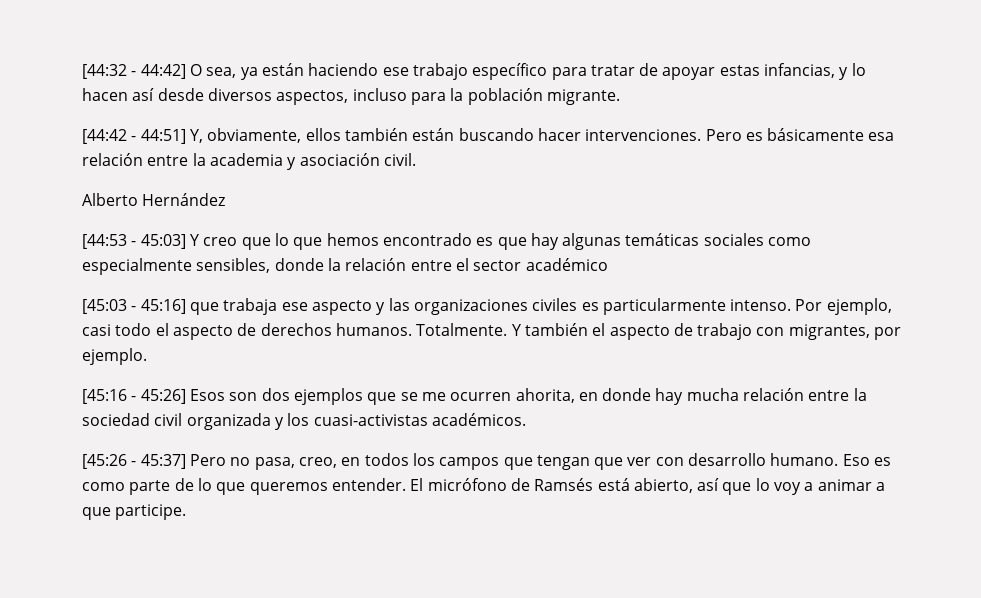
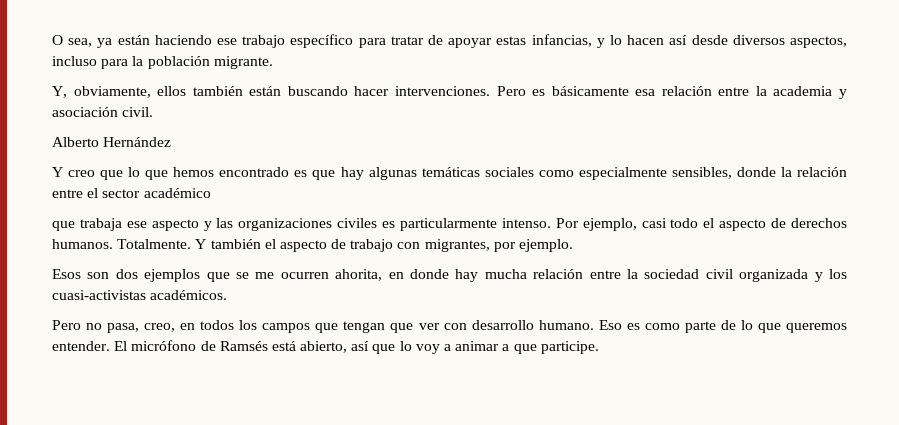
- [44:32 - 44:42] O sea, ya están haciendo ese trabajo específico para tratar de apoyar estas infancias, y lo hacen así desde diversos aspectos, incluso para la población migrante.
+ O sea, ya están haciendo ese trabajo específico para tratar de apoyar estas infancias, y lo hacen así desde diversos aspectos, incluso para la población migrante.
- [44:42 - 44:51] Y, obviamente, ellos también están buscando hacer intervenciones.
+ Y, obviamente, ellos también están buscando hacer intervenciones.
- [44:53 - 45:03] Y creo que lo que hemos encontrado es que hay algunas temáticas sociales como especialmente sensibles, donde la relación entre el sector académico
+ Y creo que lo que hemos encontrado es que hay algunas temáticas sociales como especialmente sensibles, donde la relación entre el sector académico
- [45:03 - 45:16] que trabaja ese aspecto y las organizaciones civiles es particularmente intenso.
+ que trabaja ese aspecto y las organizaciones civiles es particularmente intenso.
- [45:16 - 45:26] Esos son dos ejemplos que se me ocurren ahorita, en donde hay mucha relación entre la sociedad civil organizada y los cuasi-activistas académicos.
+ Esos son dos ejemplos que se me ocurren ahorita, en donde hay mucha relación entre la sociedad civil organizada y los cuasi-activistas académicos.
- [45:26 - 45:37] Pero no pasa, creo, en todos los campos que tengan que ver con desarrollo humano.
+ Pero no pasa, creo, en todos los campos que tengan que ver con desarrollo humano.

